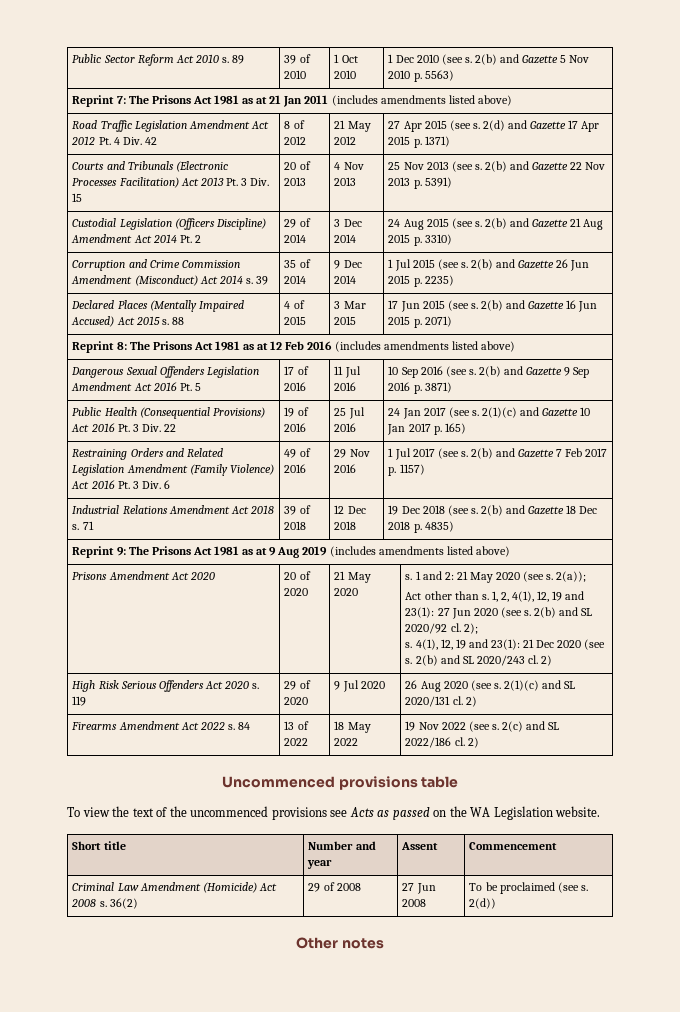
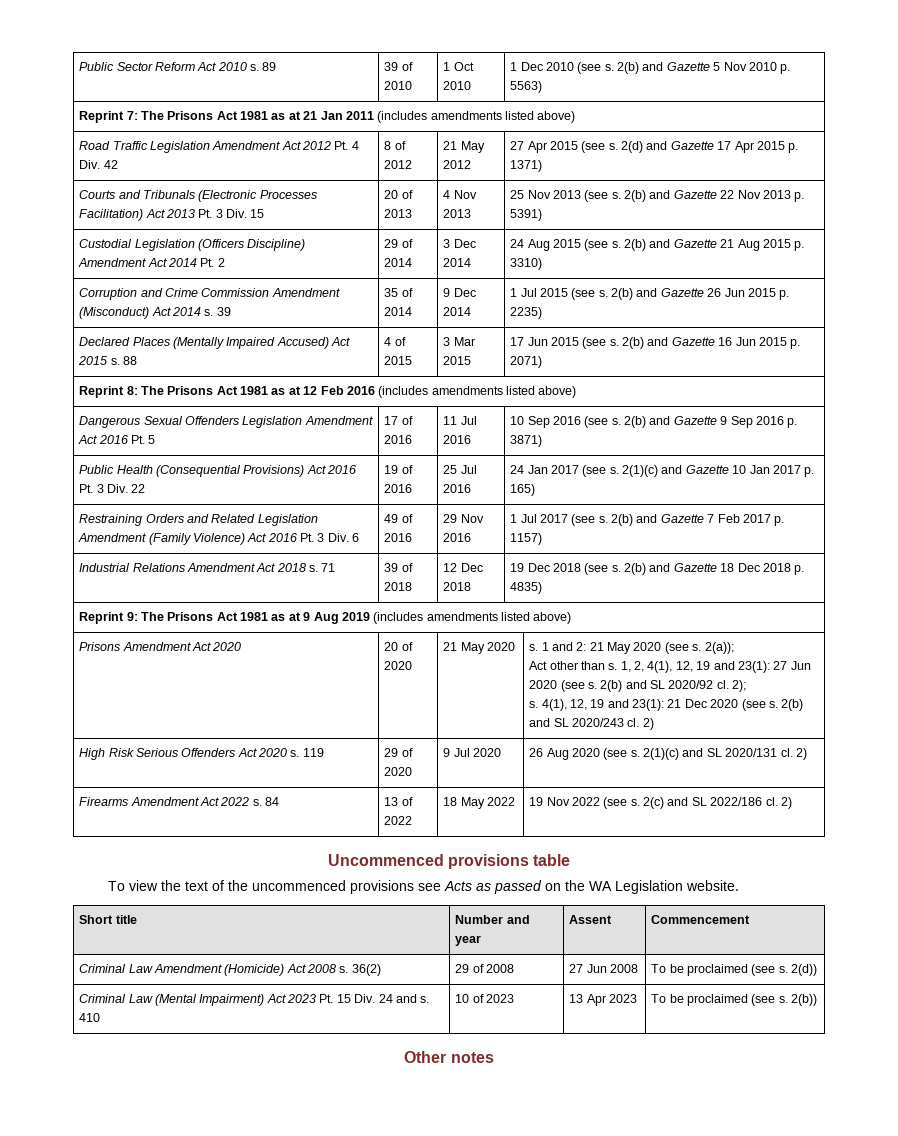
+ Criminal Law (Mental Impairment) Act 2023 Pt. 15 Div. 24 and s. 410 | 10 of 2023 | 13 Apr 2023 | To be proclaimed (see s. 2(b))

